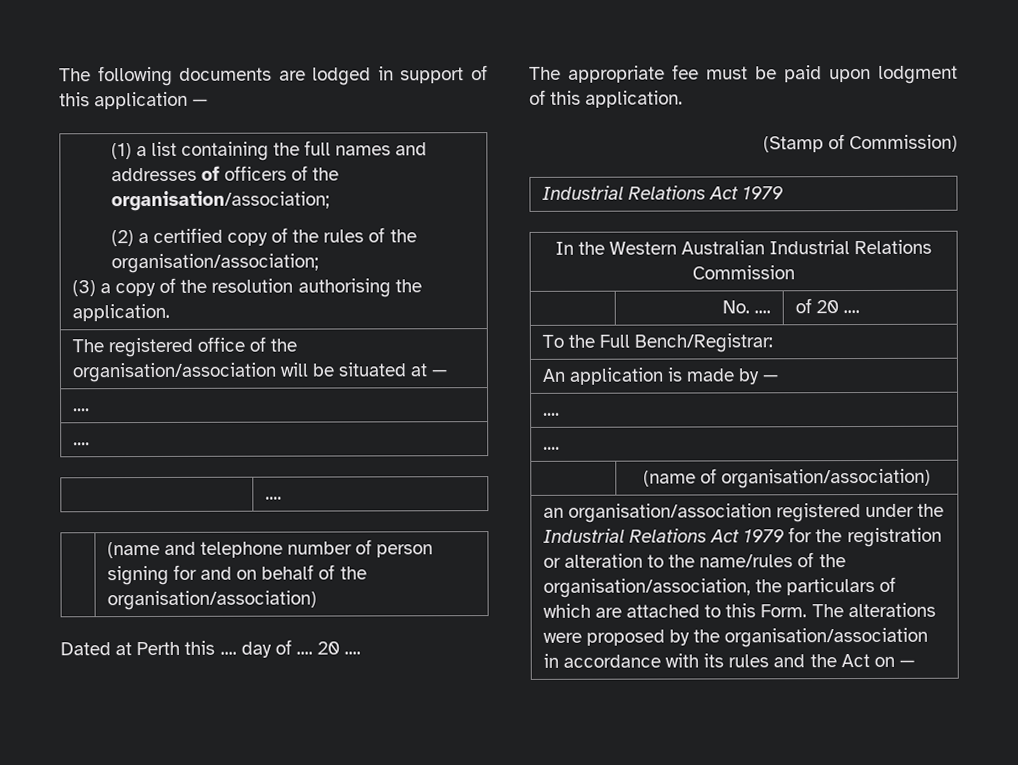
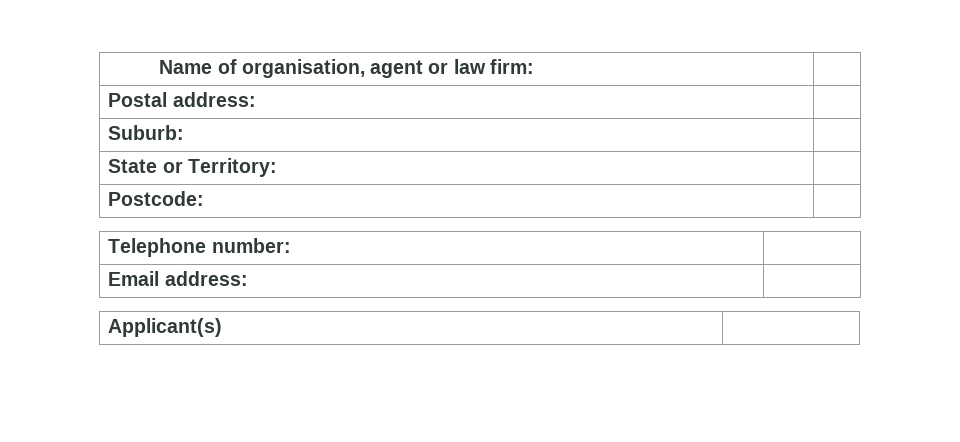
- The following documents are lodged in support of this application —
- (1) a list containing the full names and addresses of officers of the organisation/association;
- (2) a certified copy of the rules of the organisation/association;
- (3) a copy of the resolution authorising the application.
- The registered office of the organisation/association will be situated at —
- ....
- ....
- | ....
- | (name and telephone number of person signing for and on behalf of the organisation/association)
- Dated at Perth this .... day of .... 20 ....
- The appropriate fee must be paid upon lodgment of this application.
- (Stamp of Commission)
- Industrial Relations Act 1979
- In the Western Australian Industrial Relations Commission
- | No. .... | of 20 ....
- To the Full Bench/Registrar:
- An application is made by —
- ....
- ....
- | (name of organisation/association)
- an organisation/association registered under the Industrial Relations Act 1979 for the registration or alteration to the name/rules of the organisation/association, the particulars of which are attached to this Form. The alterations were proposed by the organisation/association in accordance with its rules and the Act on —
+ Name of organisation, agent or law firm: |
+ Postal address: |
+ Suburb: |
+ State or Territory: |
+ Postcode: |
+ Telephone number: |
+ Email address: |
+ Applicant(s) |

